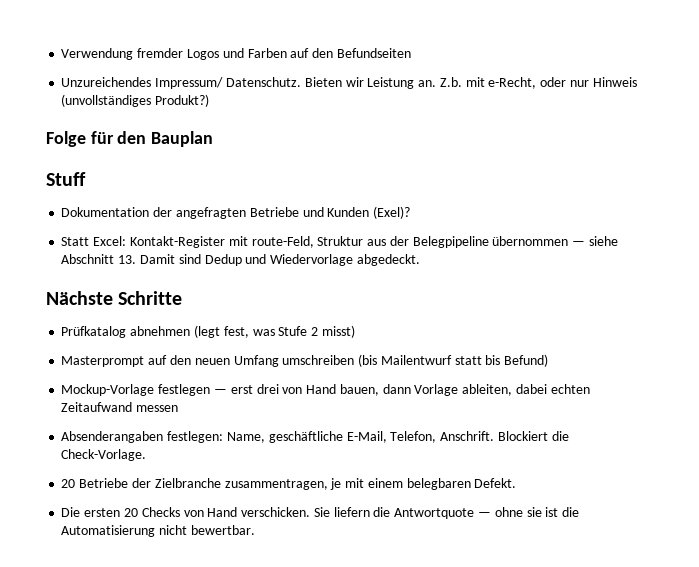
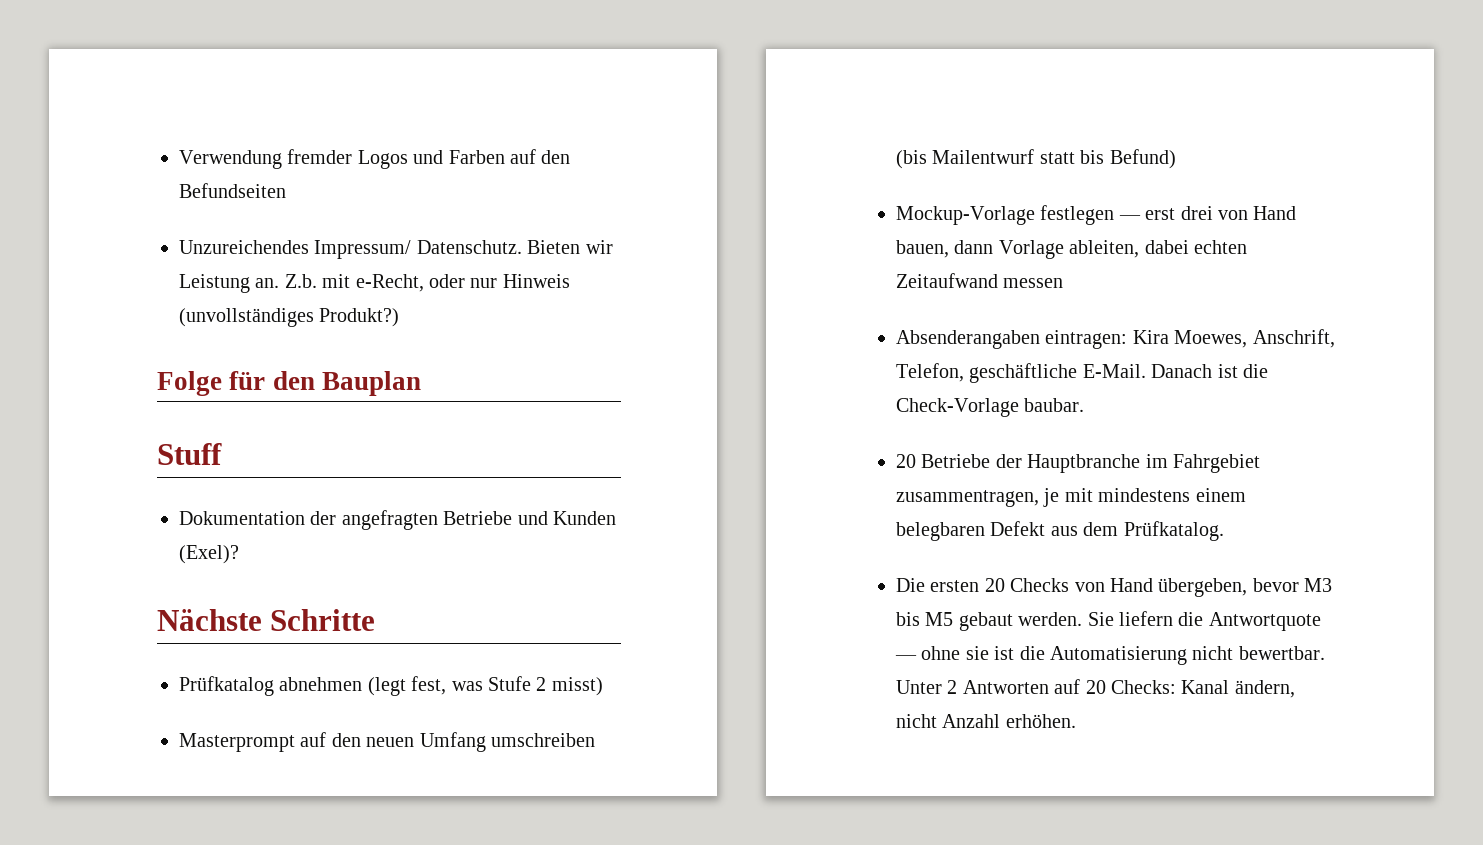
- Statt Excel: Kontakt-Register mit route-Feld, Struktur aus der Belegpipeline übernommen — siehe Abschnitt 13. Damit sind Dedup und Wiedervorlage abgedeckt.
- Absenderangaben festlegen: Name, geschäftliche E-Mail, Telefon, Anschrift. Blockiert die Check-Vorlage.
+ Absenderangaben eintragen: Kira Moewes, Anschrift, Telefon, geschäftliche E-Mail. Danach ist die Check-Vorlage baubar.
- 20 Betriebe der Zielbranche zusammentragen, je mit einem belegbaren Defekt.
+ 20 Betriebe der Hauptbranche im Fahrgebiet zusammentragen, je mit mindestens einem belegbaren Defekt aus dem Prüfkatalog.
- Die ersten 20 Checks von Hand verschicken.
+ Die ersten 20 Checks von Hand übergeben, bevor M3 bis M5 gebaut werden.
+ Unter 2 Antworten auf 20 Checks: Kanal ändern, nicht Anzahl erhöhen.

